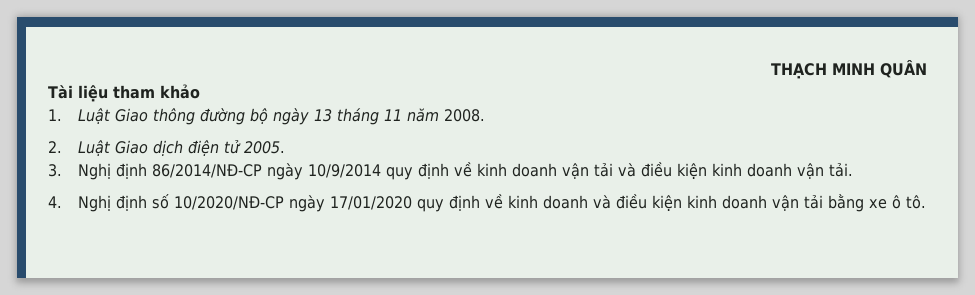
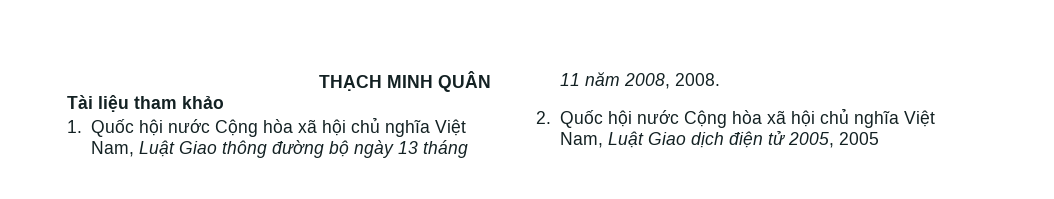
- 1. Luật Giao thông đường bộ ngày 13 tháng 11 năm 2008.
+ 1. Quốc hội nước Cộng hòa xã hội chủ nghĩa Việt Nam, Luật Giao thông đường bộ ngày 13 tháng 11 năm 2008, 2008.
- 2. Luật Giao dịch điện tử 2005.
- 3. Nghị định 86/2014/NĐ-CP ngày 10/9/2014 quy định về kinh doanh vận tải và điều kiện kinh doanh vận tải.
- 4. Nghị định số 10/2020/NĐ-CP ngày 17/01/2020 quy định về kinh doanh và điều kiện kinh doanh vận tải bằng xe ô tô.
+ 2. Quốc hội nước Cộng hòa xã hội chủ nghĩa Việt Nam, Luật Giao dịch điện tử 2005, 2005

